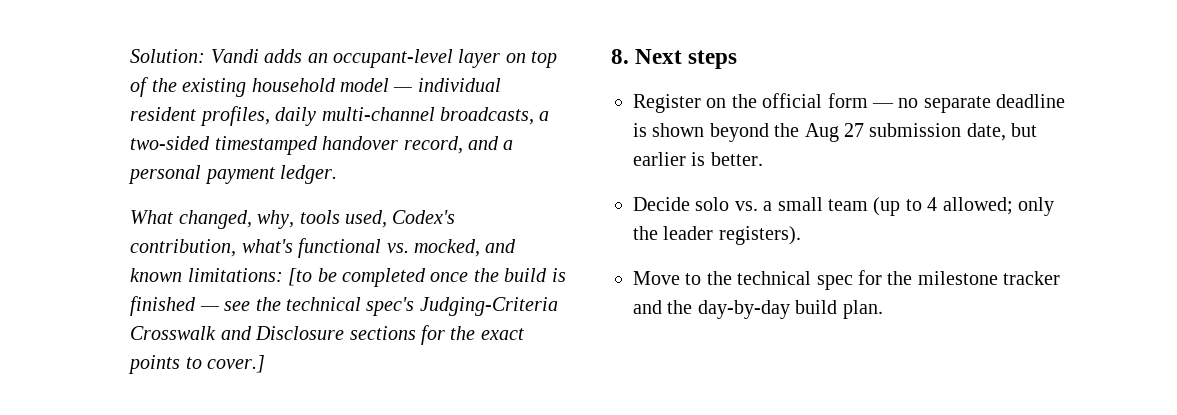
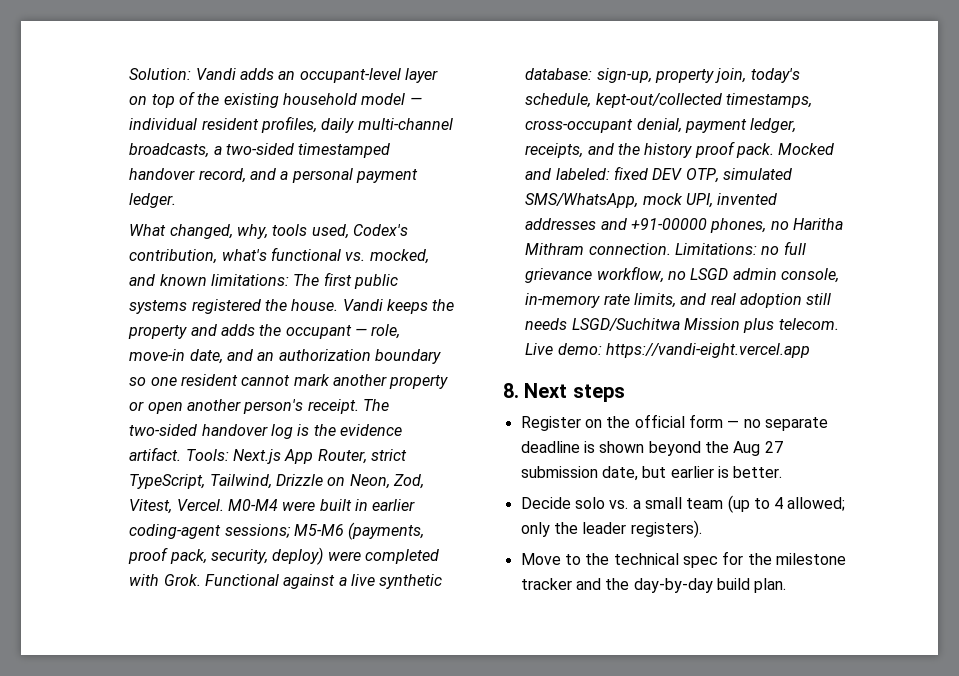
- What changed, why, tools used, Codex's contribution, what's functional vs. mocked, and known limitations: [to be completed once the build is finished — see the technical spec's Judging-Criteria Crosswalk and Disclosure sections for the exact points to cover.]
+ What changed, why, tools used, Codex's contribution, what's functional vs. mocked, and known limitations: The first public systems registered the house. Vandi keeps the property and adds the occupant — role, move-in date, and an authorization boundary so one resident cannot mark another property or open another person's receipt. The two-sided handover log is the evidence artifact. Tools: Next.js App Router, strict TypeScript, Tailwind, Drizzle on Neon, Zod, Vitest, Vercel. M0-M4 were built in earlier coding-agent sessions; M5-M6 (payments, proof pack, security, deploy) were completed with Grok. Functional against a live synthetic database: sign-up, property join, today's schedule, kept-out/collected timestamps, cross-occupant denial, payment ledger, receipts, and the history proof pack. Mocked and labeled: fixed DEV OTP, simulated SMS/WhatsApp, mock UPI, invented addresses and +91-00000 phones, no Haritha Mithram connection. Limitations: no full grievance workflow, no LSGD admin console, in-memory rate limits, and real adoption still needs LSGD/Suchitwa Mission plus telecom. Live demo: https://vandi-eight.vercel.app

